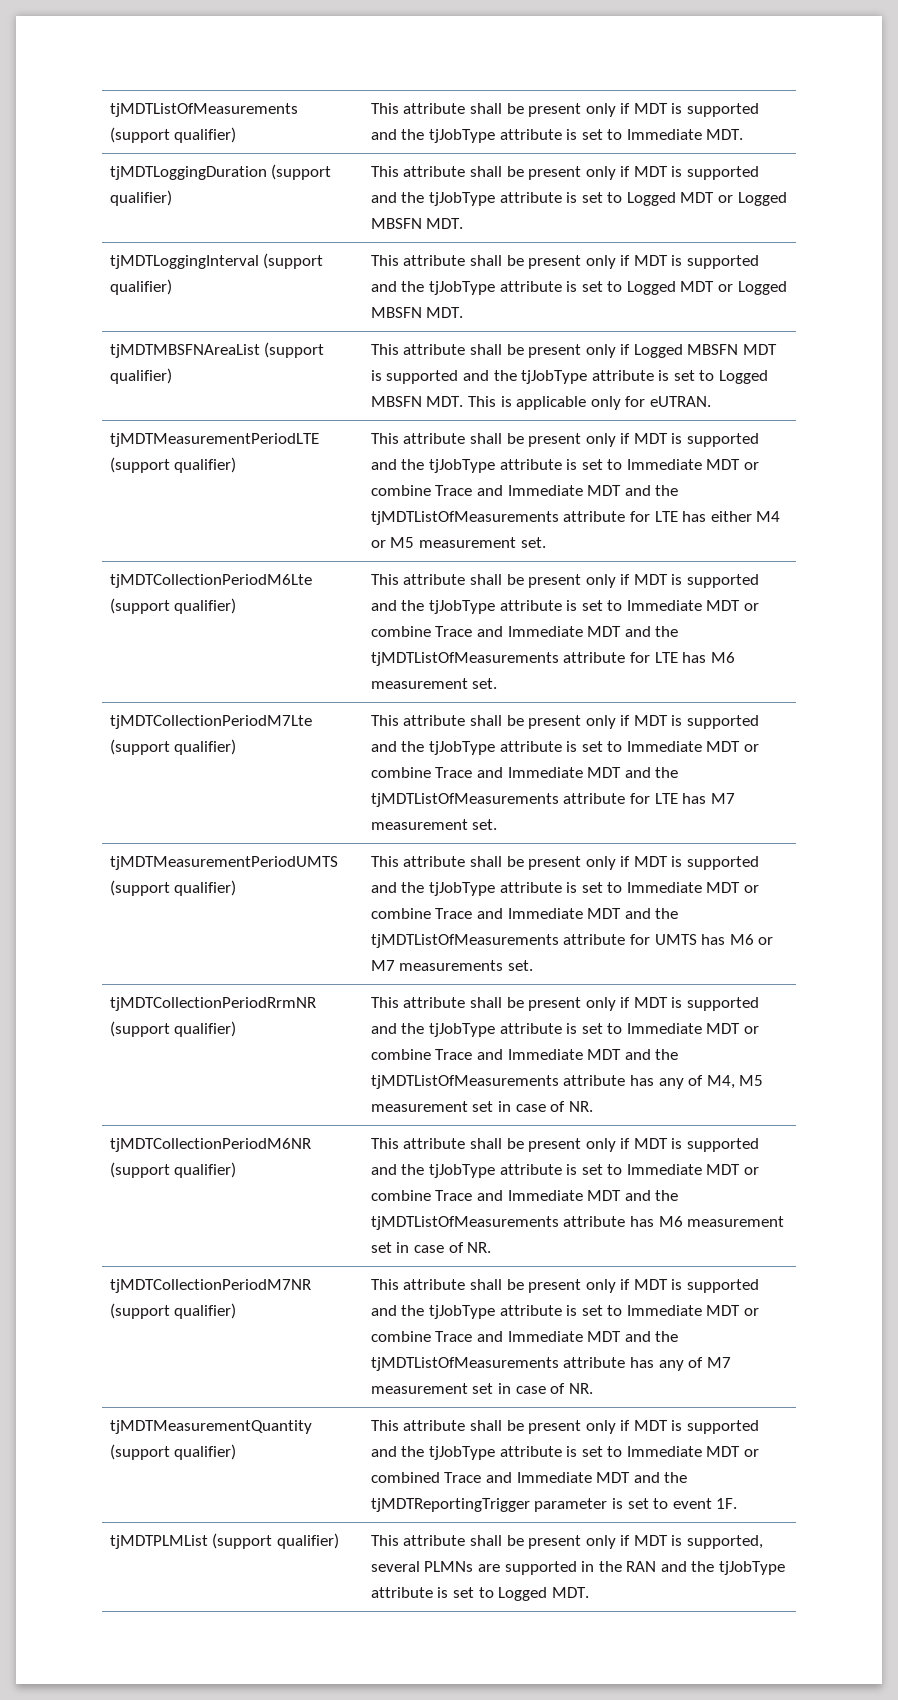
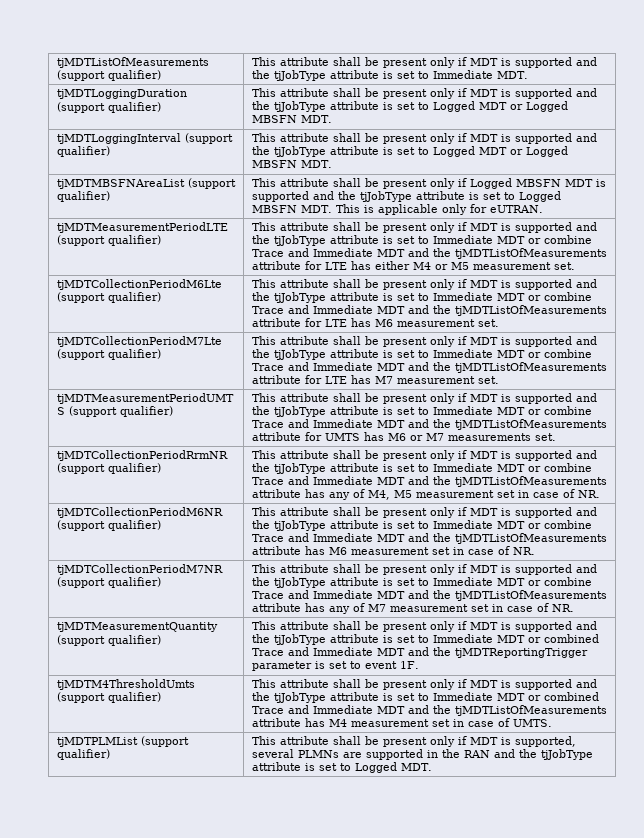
+ tjMDTM4ThresholdUmts (support qualifier) | This attribute shall be present only if MDT is supported and the tjJobType attribute is set to Immediate MDT or combined Trace and Immediate MDT and the tjMDTListOfMeasurements attribute has M4 measurement set in case of UMTS.

